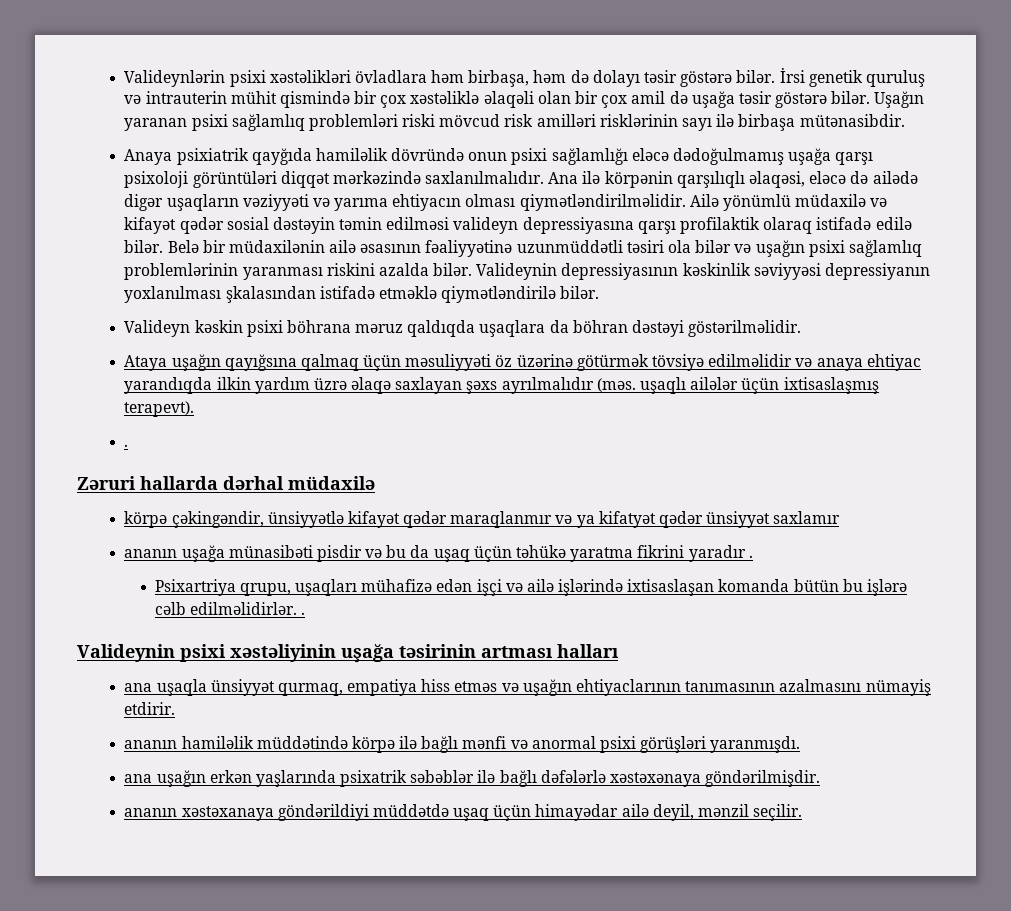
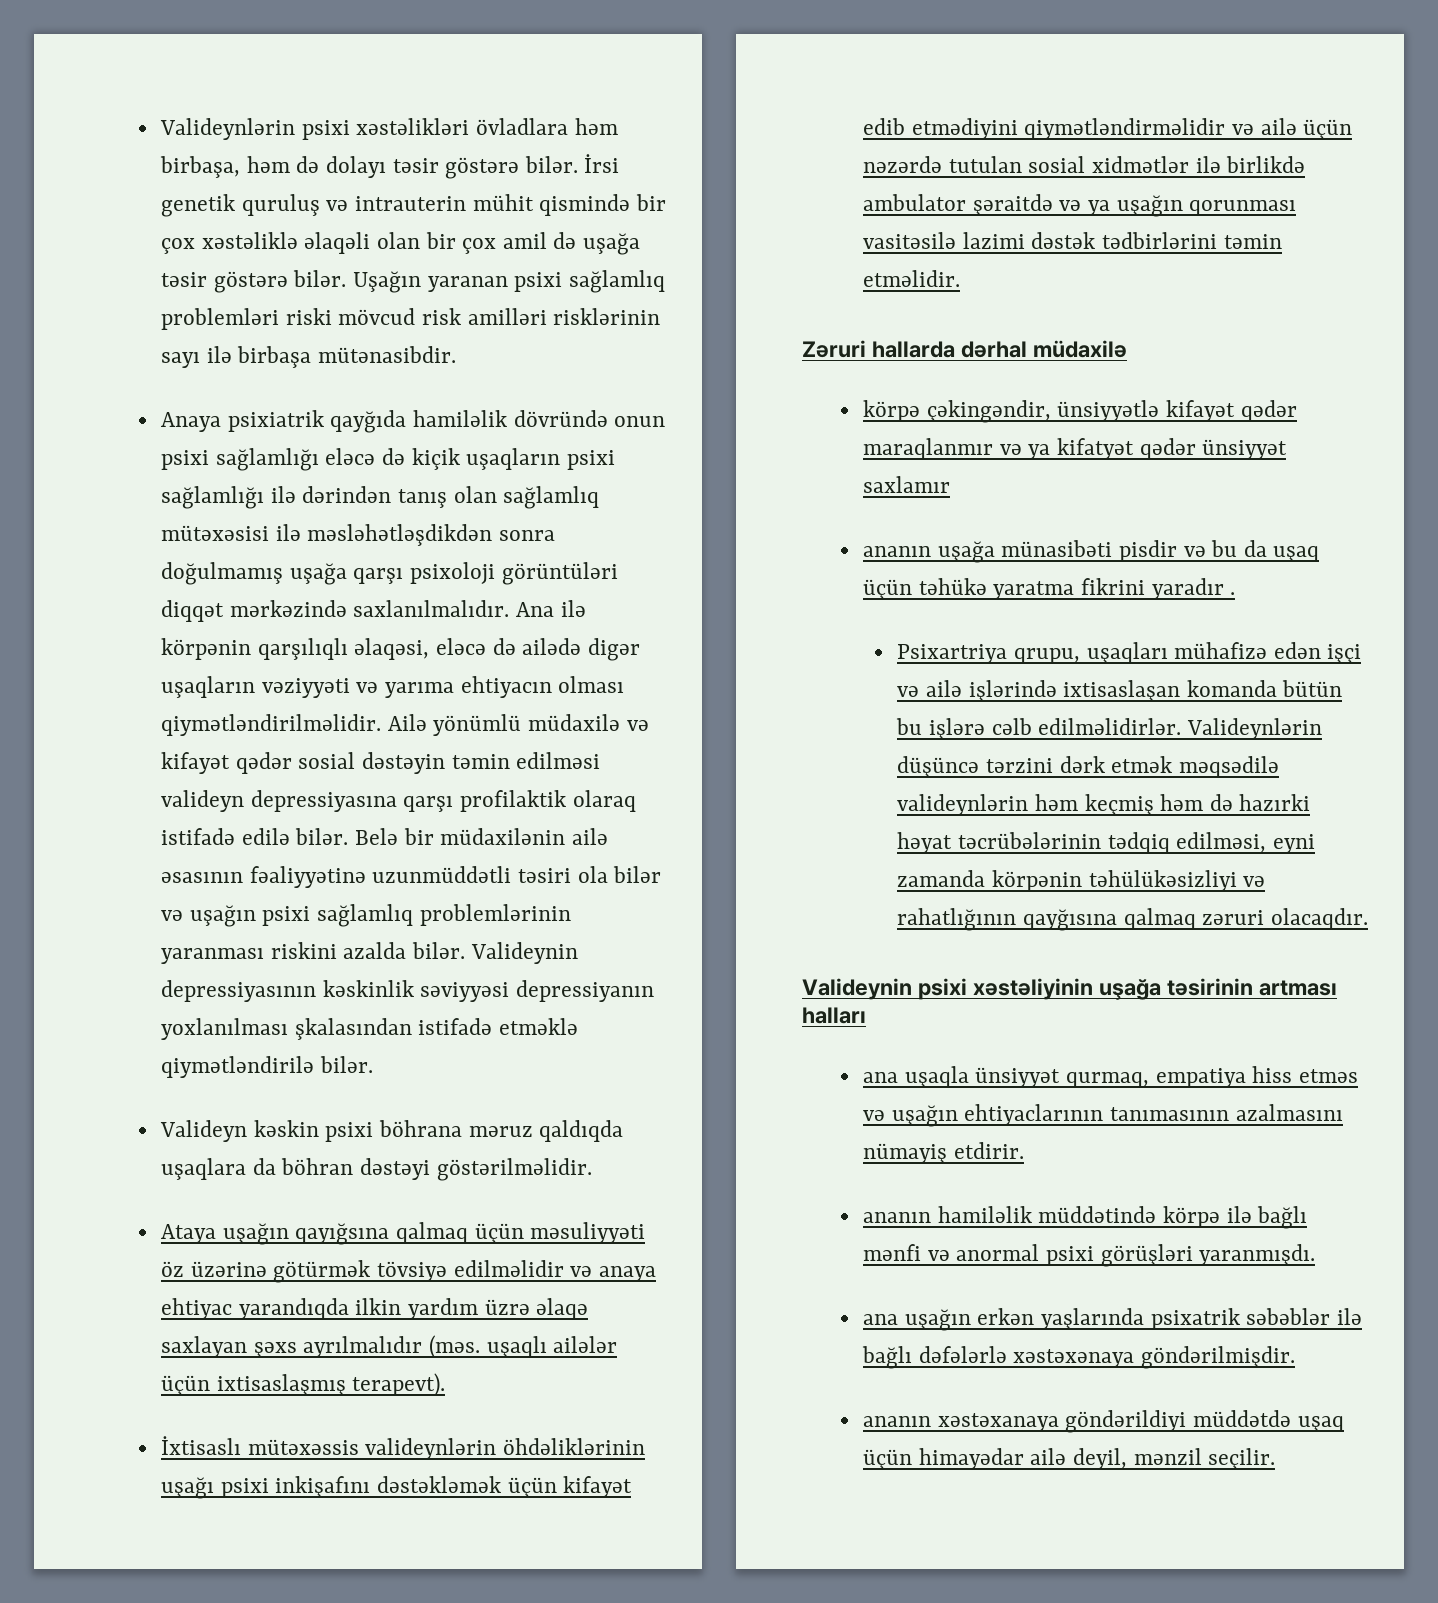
- Anaya psixiatrik qayğıda hamiləlik dövründə onun psixi sağlamlığı eləcə dədoğulmamış uşağa qarşı psixoloji görüntüləri diqqət mərkəzində saxlanılmalıdır.
+ Anaya psixiatrik qayğıda hamiləlik dövründə onun psixi sağlamlığı eləcə də kiçik uşaqların psixi sağlamlığı ilə dərindən tanış olan sağlamlıq mütəxəsisi ilə məsləhətləşdikdən sonra doğulmamış uşağa qarşı psixoloji görüntüləri diqqət mərkəzində saxlanılmalıdır.
  Ataya uşağın qayığsına qalmaq üçün məsuliyyəti öz üzərinə götürmək tövsiyə edilməlidir və anaya ehtiyac yarandıqda ilkin yardım üzrə əlaqə saxlayan şəxs ayrılmalıdır (məs. uşaqlı ailələr üçün ixtisaslaşmış terapevt).
- .
+ İxtisaslı mütəxəssis valideynlərin öhdəliklərinin uşağı psixi inkişafını dəstəkləmək üçün kifayət edib etmədiyini qiymətləndirməlidir və ailə üçün nəzərdə tutulan sosial xidmətlər ilə birlikdə ambulator şəraitdə və ya uşağın qorunması vasitəsilə lazimi dəstək tədbirlərini təmin etməlidir.
- Psixartriya qrupu, uşaqları mühafizə edən işçi və ailə işlərində ixtisaslaşan komanda bütün bu işlərə cəlb edilməlidirlər. .
+ Psixartriya qrupu, uşaqları mühafizə edən işçi və ailə işlərində ixtisaslaşan komanda bütün bu işlərə cəlb edilməlidirlər. Valideynlərin düşüncə tərzini dərk etmək məqsədilə valideynlərin həm keçmiş həm də hazırki həyat təcrübələrinin tədqiq edilməsi, eyni zamanda körpənin təhülükəsizliyi və rahatlığının qayğısına qalmaq zəruri olacaqdır.

